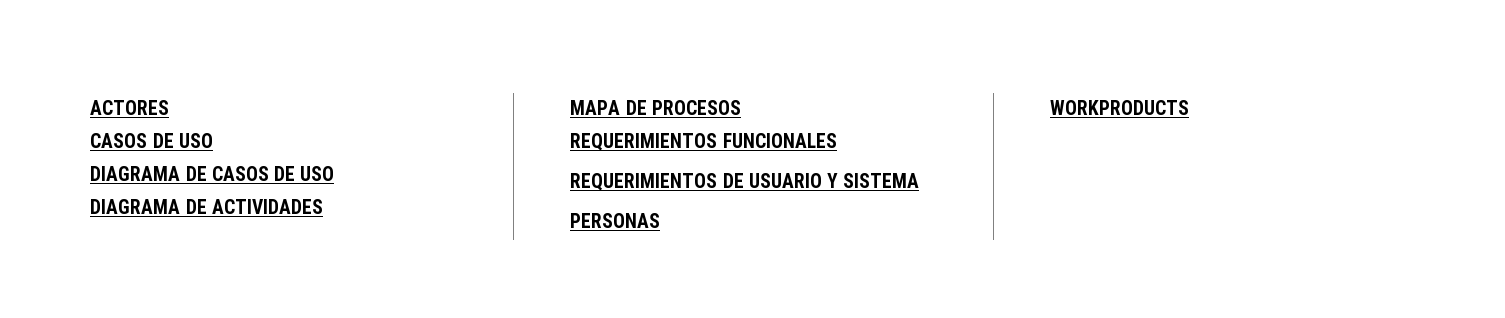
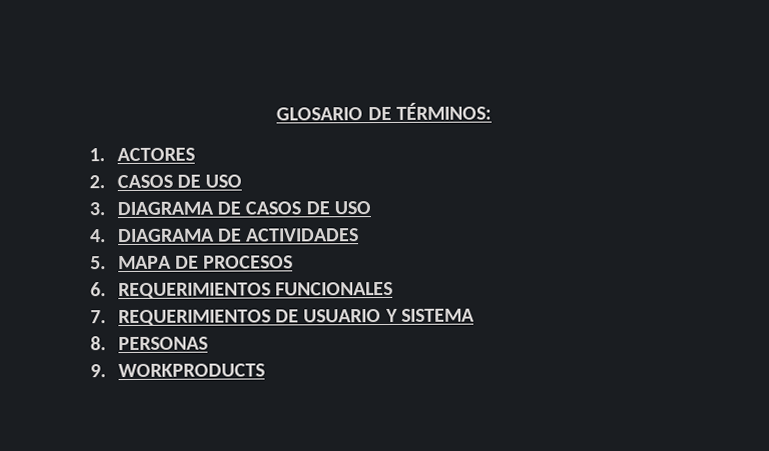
- ACTORES
- CASOS DE USO
- DIAGRAMA DE CASOS DE USO
+ GLOSARIO DE TÉRMINOS:
+ 1. ACTORES
+ 2. CASOS DE USO
+ 3. DIAGRAMA DE CASOS DE USO
- DIAGRAMA DE ACTIVIDADES
+ 4. DIAGRAMA DE ACTIVIDADES
- MAPA DE PROCESOS
+ 5. MAPA DE PROCESOS
- REQUERIMIENTOS FUNCIONALES
+ 6. REQUERIMIENTOS FUNCIONALES
- REQUERIMIENTOS DE USUARIO Y SISTEMA
+ 7. REQUERIMIENTOS DE USUARIO Y SISTEMA
- PERSONAS
+ 8. PERSONAS
- WORKPRODUCTS
+ 9. WORKPRODUCTS

